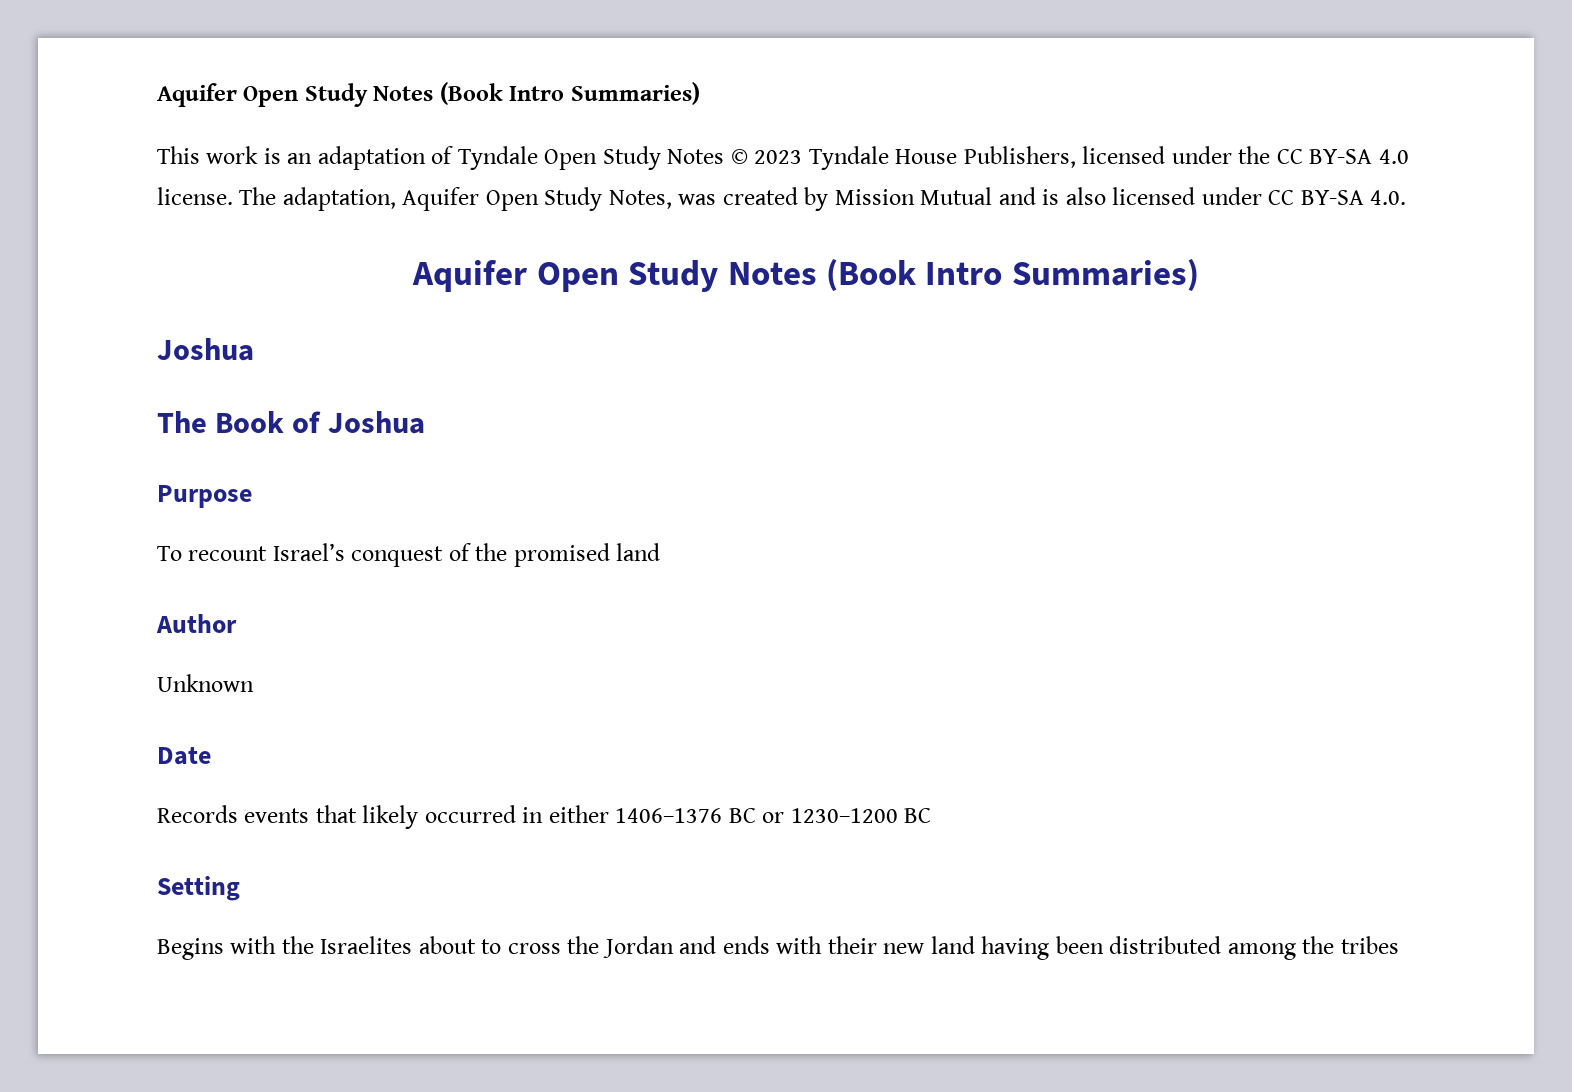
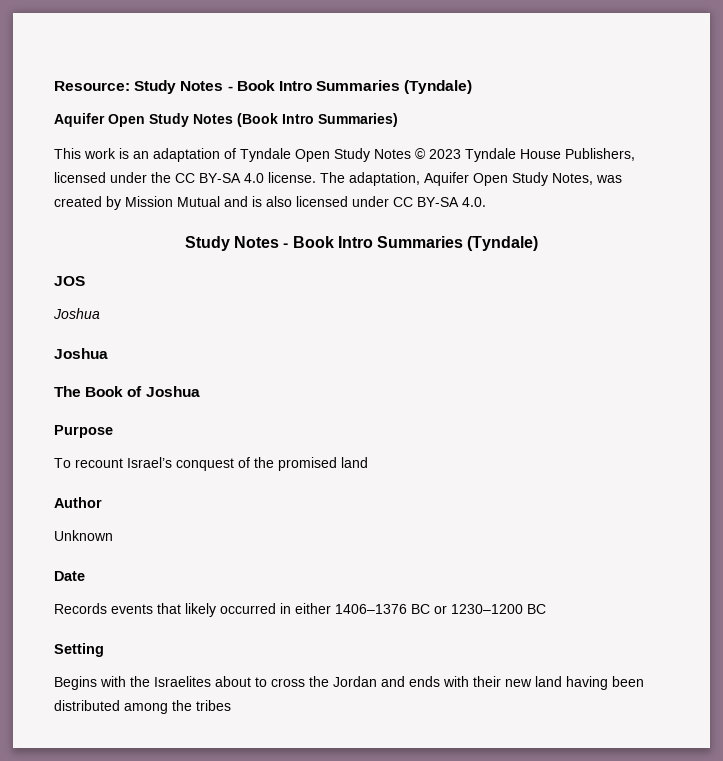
+ Resource: Study Notes - Book Intro Summaries (Tyndale)
  The adaptation, Aquifer Open Study Notes, was created by Mission Mutual and is also licensed under CC BY-SA 4.0.
- Aquifer Open Study Notes (Book Intro Summaries)
+ Study Notes - Book Intro Summaries (Tyndale)
+ JOS
+ Joshua

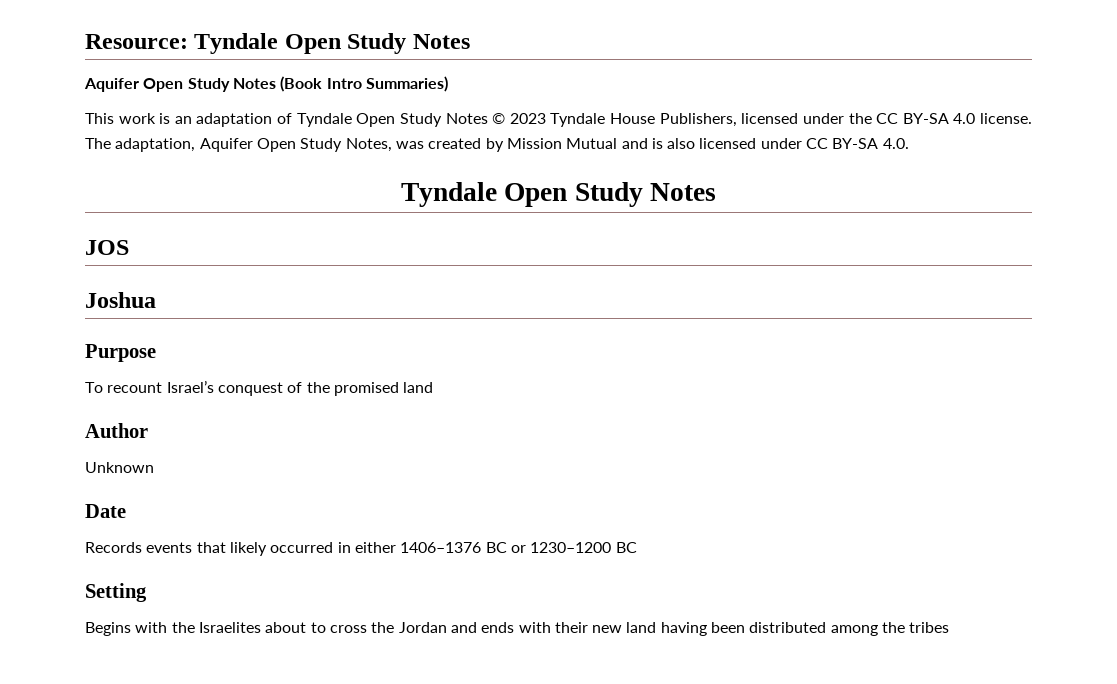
- Resource: Study Notes - Book Intro Summaries (Tyndale)
+ Resource: Tyndale Open Study Notes
  The adaptation, Aquifer Open Study Notes, was created by Mission Mutual and is also licensed under CC BY-SA 4.0.
- Study Notes - Book Intro Summaries (Tyndale)
+ Tyndale Open Study Notes
  JOS
  Joshua
- Joshua
- The Book of Joshua

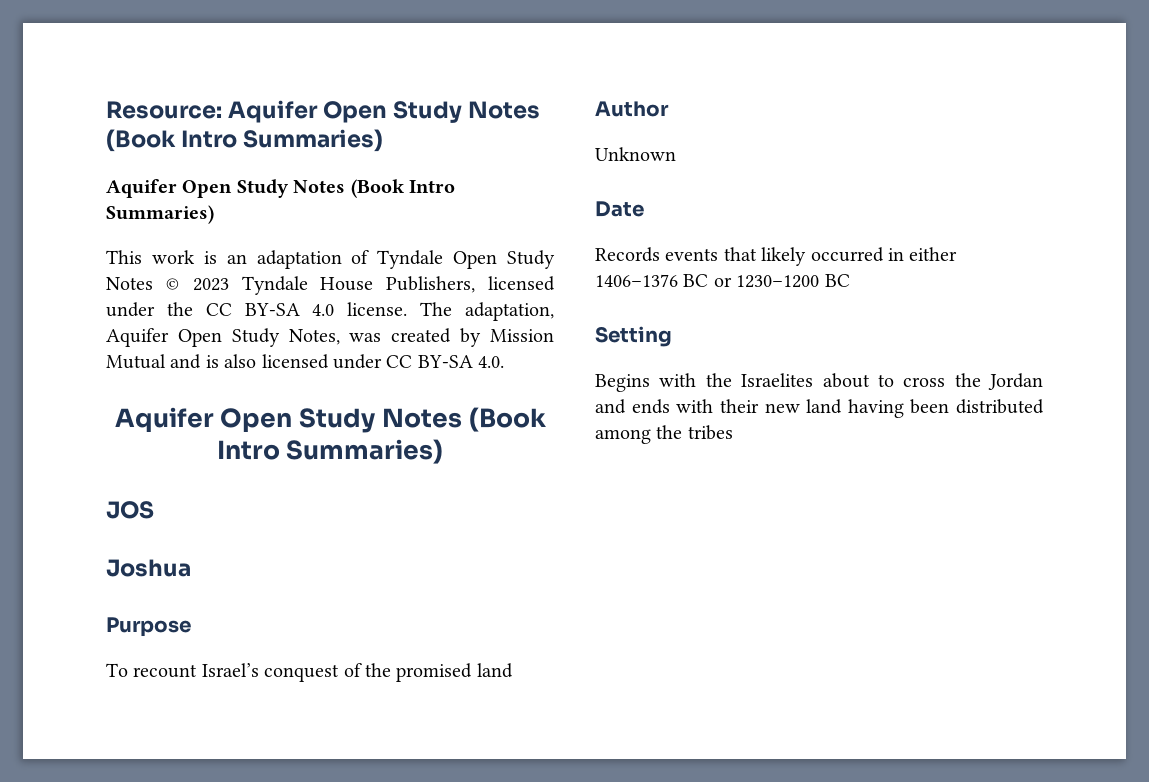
- Resource: Tyndale Open Study Notes
+ Resource: Aquifer Open Study Notes (Book Intro Summaries)
  The adaptation, Aquifer Open Study Notes, was created by Mission Mutual and is also licensed under CC BY-SA 4.0.
- Tyndale Open Study Notes
+ Aquifer Open Study Notes (Book Intro Summaries)

